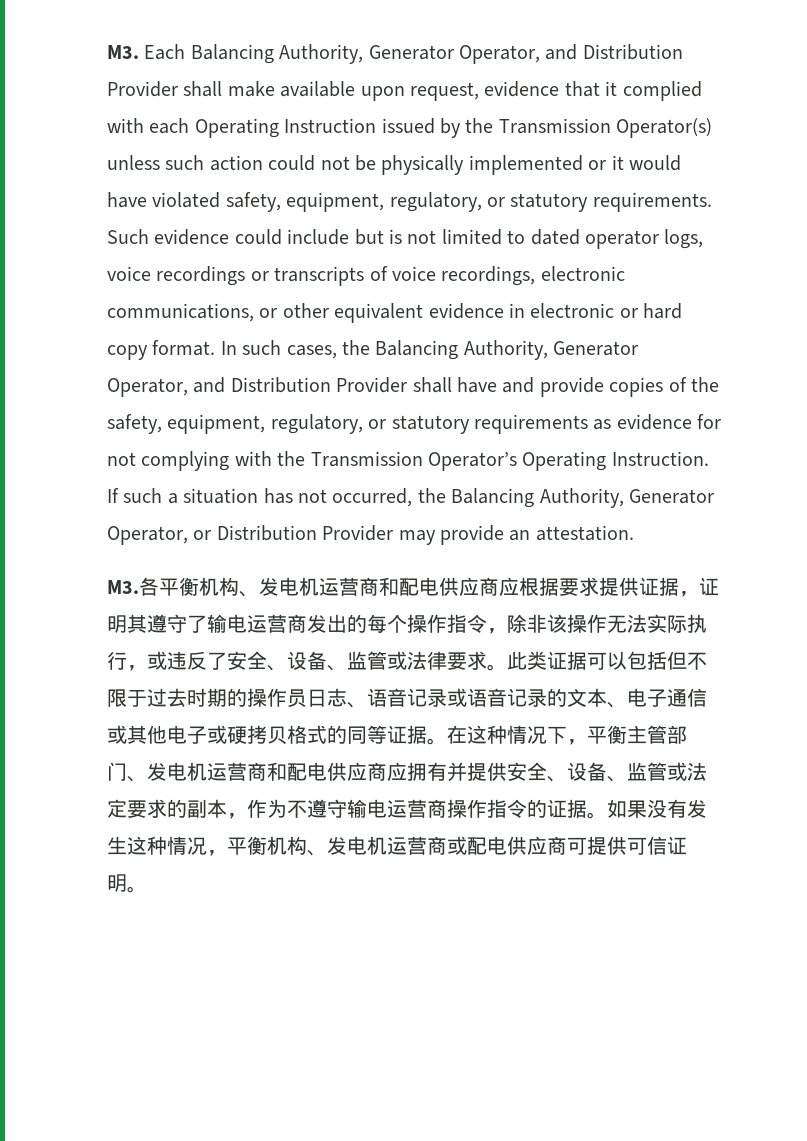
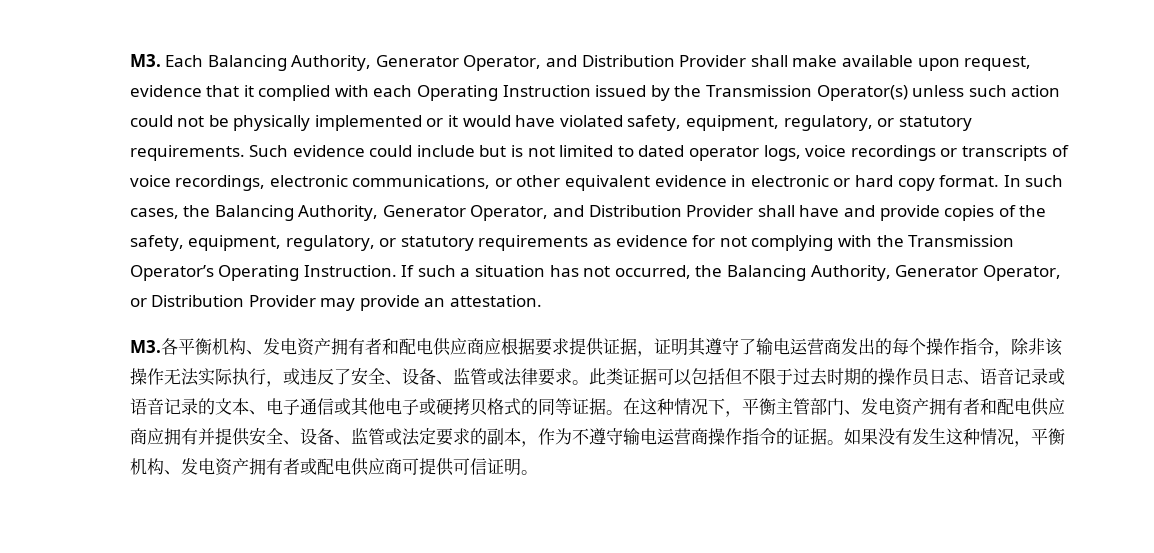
- M3.各平衡机构、发电机运营商和配电供应商应根据要求提供证据，证明其遵守了输电运营商发出的每个操作指令，除非该操作无法实际执行，或违反了安全、设备、监管或法律要求。
+ M3.各平衡机构、发电资产拥有者和配电供应商应根据要求提供证据，证明其遵守了输电运营商发出的每个操作指令，除非该操作无法实际执行，或违反了安全、设备、监管或法律要求。
- 在这种情况下，平衡主管部门、发电机运营商和配电供应商应拥有并提供安全、设备、监管或法定要求的副本，作为不遵守输电运营商操作指令的证据。
+ 在这种情况下，平衡主管部门、发电资产拥有者和配电供应商应拥有并提供安全、设备、监管或法定要求的副本，作为不遵守输电运营商操作指令的证据。
- 如果没有发生这种情况，平衡机构、发电机运营商或配电供应商可提供可信证明。
+ 如果没有发生这种情况，平衡机构、发电资产拥有者或配电供应商可提供可信证明。

